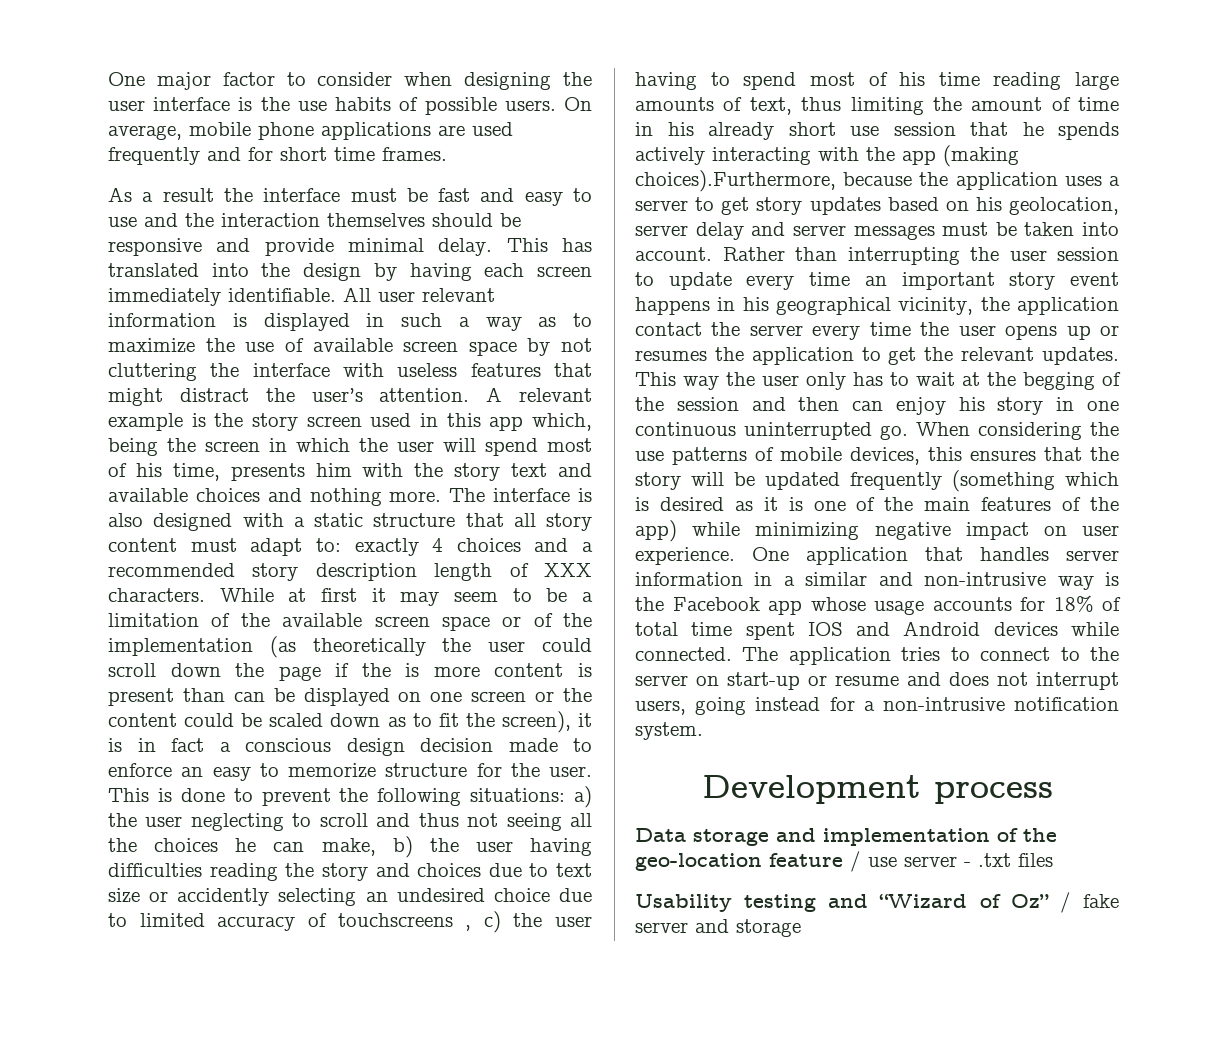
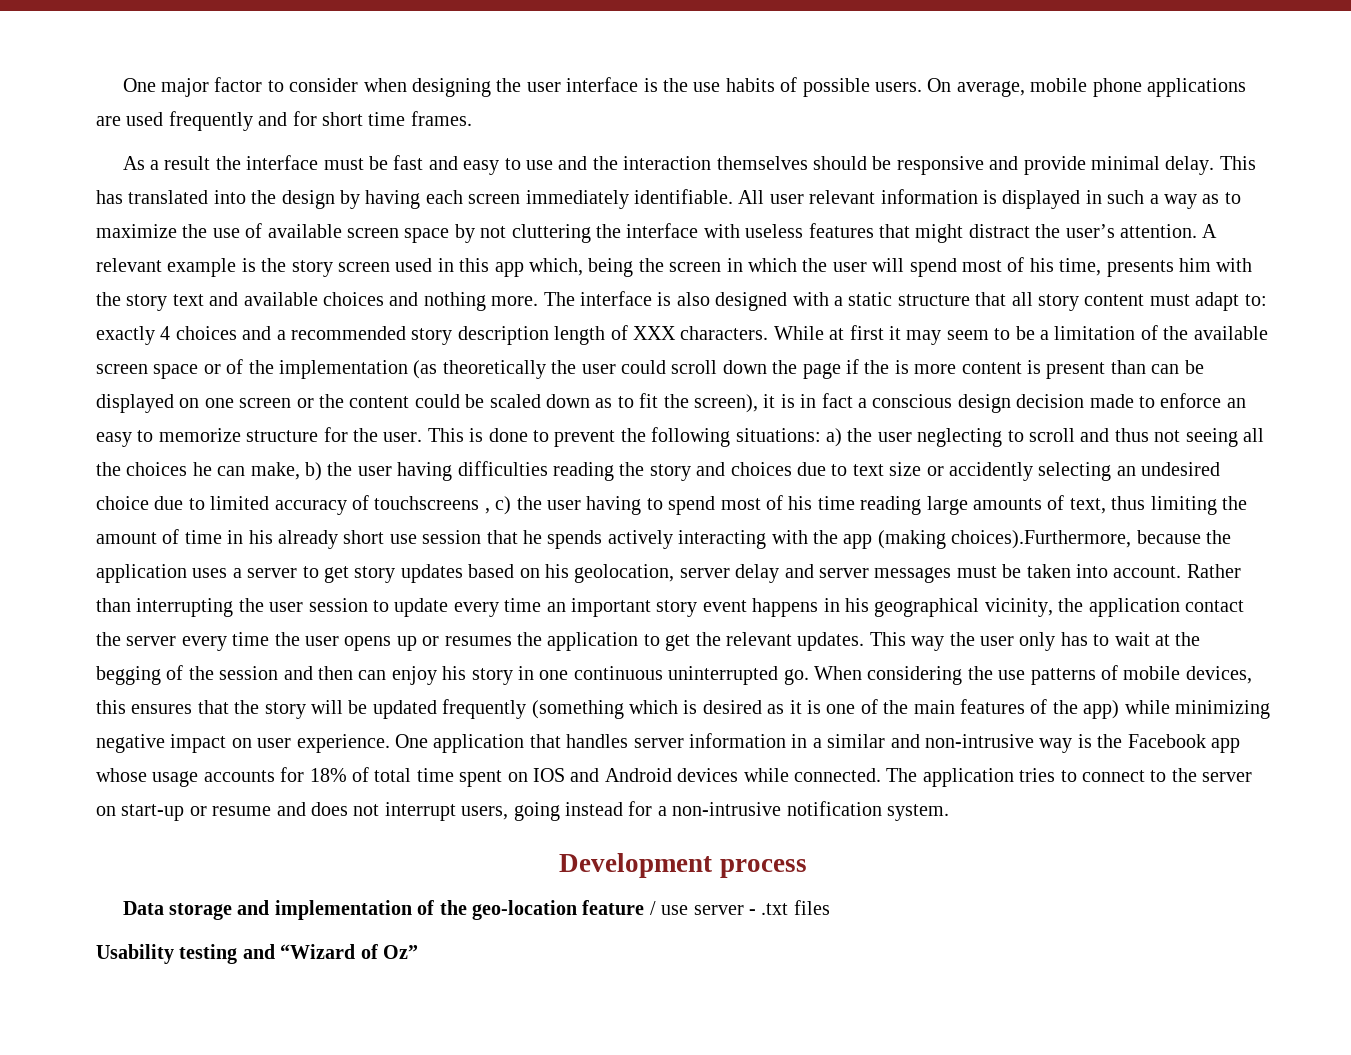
- One application that handles server information in a similar and non-intrusive way is the Facebook app whose usage accounts for 18% of total time spent IOS and Android devices while connected.
+ One application that handles server information in a similar and non-intrusive way is the Facebook app whose usage accounts for 18% of total time spent on IOS and Android devices while connected.
- Usability testing and “Wizard of Oz” / fake server and storage
+ Usability testing and “Wizard of Oz”

